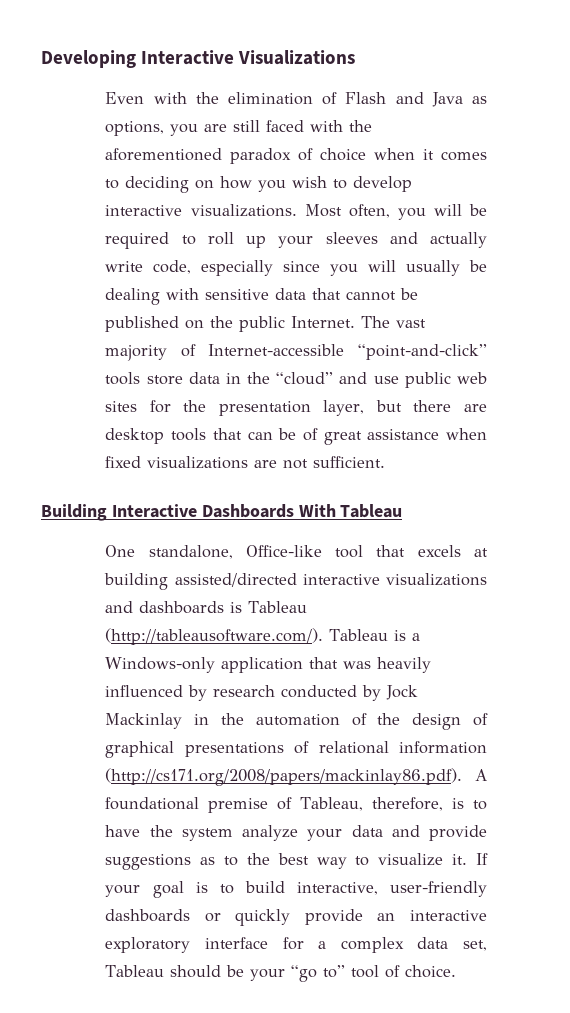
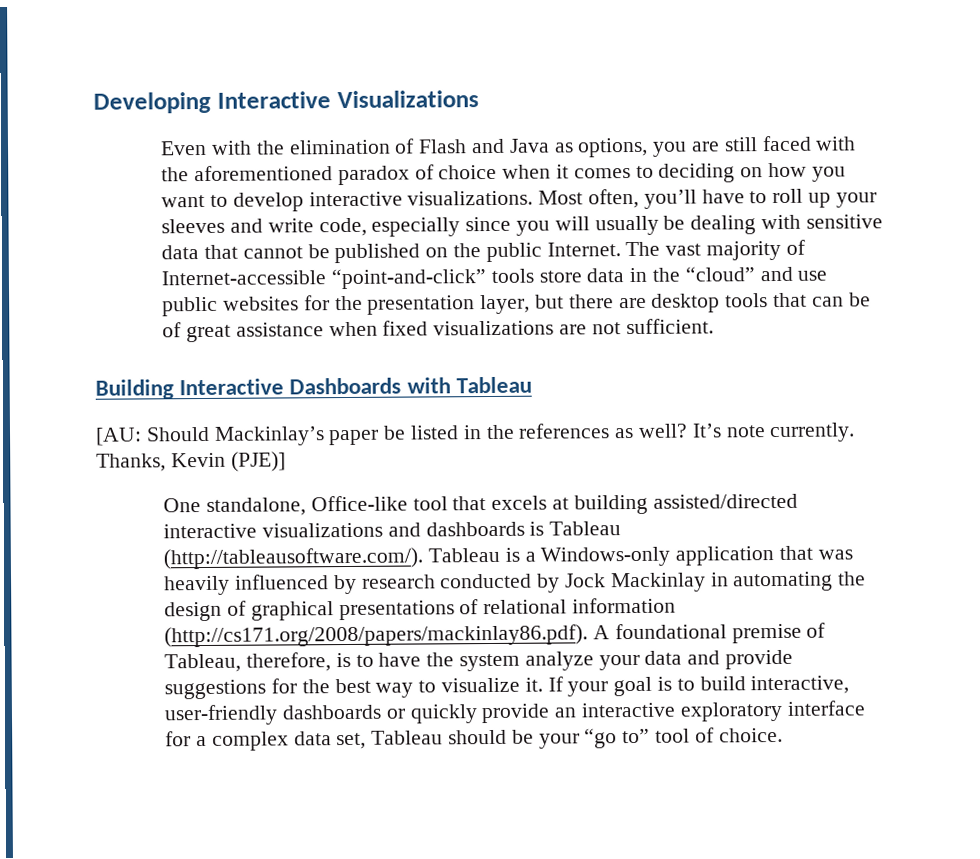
- Even with the elimination of Flash and Java as options, you are still faced with the aforementioned paradox of choice when it comes to deciding on how you wish to develop interactive visualizations.
+ Even with the elimination of Flash and Java as options, you are still faced with the aforementioned paradox of choice when it comes to deciding on how you want to develop interactive visualizations.
- Most often, you will be required to roll up your sleeves and actually write code, especially since you will usually be dealing with sensitive data that cannot be published on the public Internet.
+ Most often, you’ll have to roll up your sleeves and write code, especially since you will usually be dealing with sensitive data that cannot be published on the public Internet.
- The vast majority of Internet-accessible “point-and-click” tools store data in the “cloud” and use public web sites for the presentation layer, but there are desktop tools that can be of great assistance when fixed visualizations are not sufficient.
+ The vast majority of Internet-accessible “point-and-click” tools store data in the “cloud” and use public websites for the presentation layer, but there are desktop tools that can be of great assistance when fixed visualizations are not sufficient.
- Building Interactive Dashboards With Tableau
+ Building Interactive Dashboards with Tableau
+ [AU: Should Mackinlay’s paper be listed in the references as well? It’s note currently. Thanks, Kevin (PJE)]
- One standalone, Office-like tool that excels at building assisted/directed interactive visualizations and dashboards is Tableau (http://tableausoftware.com/). Tableau is a Windows-only application that was heavily influenced by research conducted by Jock Mackinlay in the automation of the design of graphical presentations of relational information (http://cs171.org/2008/papers/mackinlay86.pdf). A foundational premise of Tableau, therefore, is to have the system analyze your data and provide suggestions as to the best way to visualize it.
+ One standalone, Office-like tool that excels at building assisted/directed interactive visualizations and dashboards is Tableau (http://tableausoftware.com/). Tableau is a Windows-only application that was heavily influenced by research conducted by Jock Mackinlay in automating the design of graphical presentations of relational information (http://cs171.org/2008/papers/mackinlay86.pdf). A foundational premise of Tableau, therefore, is to have the system analyze your data and provide suggestions for the best way to visualize it.

